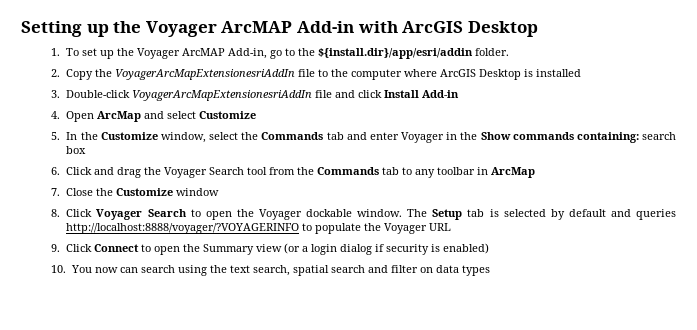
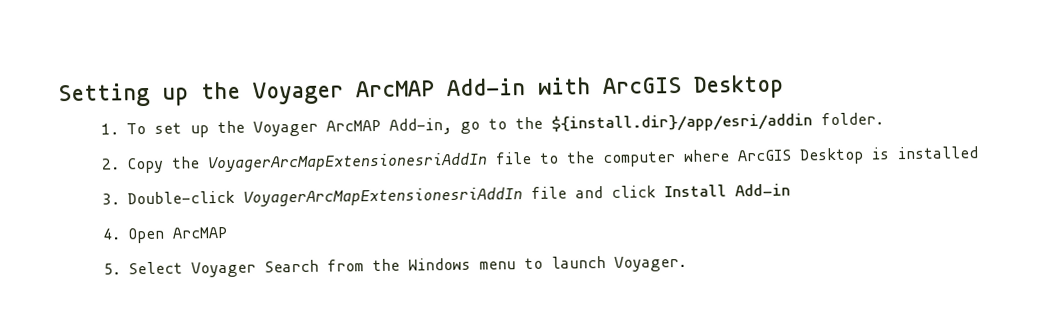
- 4. Open ArcMap and select Customize
- 5. In the Customize window, select the Commands tab and enter Voyager in the Show commands containing: search box
- 6. Click and drag the Voyager Search tool from the Commands tab to any toolbar in ArcMap
- 7. Close the Customize window
- 8. Click Voyager Search to open the Voyager dockable window. The Setup tab is selected by default and queries http://localhost:8888/voyager/?VOYAGERINFO to populate the Voyager URL
- 9. Click Connect to open the Summary view (or a login dialog if security is enabled)
- 10. You now can search using the text search, spatial search and filter on data types
+ 4. Open ArcMAP
+ 5. Select Voyager Search from the Windows menu to launch Voyager.

